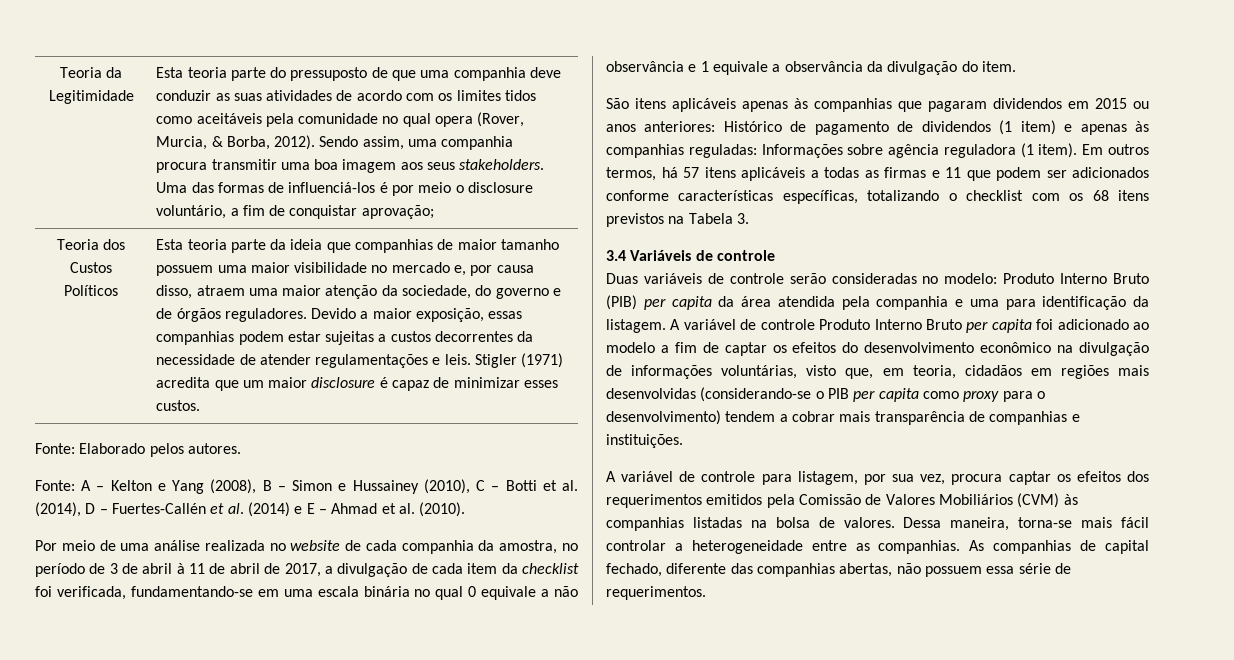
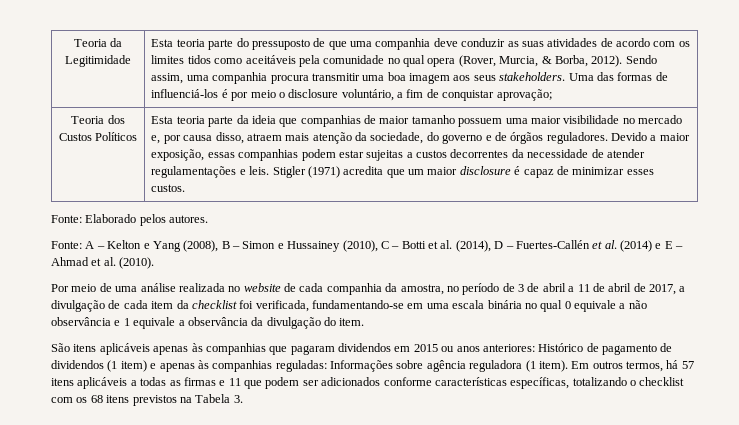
- Esta teoria parte da ideia que companhias de maior tamanho possuem uma maior visibilidade no mercado e, por causa disso, atraem uma maior atenção da sociedade, do governo e de órgãos reguladores.
+ Esta teoria parte da ideia que companhias de maior tamanho possuem uma maior visibilidade no mercado e, por causa disso, atraem mais atenção da sociedade, do governo e de órgãos reguladores.
- Por meio de uma análise realizada no website de cada companhia da amostra, no período de 3 de abril à 11 de abril de 2017, a divulgação de cada item da checklist foi verificada, fundamentando-se em uma escala binária no qual 0 equivale a não observância e 1 equivale a observância da divulgação do item.
+ Por meio de uma análise realizada no website de cada companhia da amostra, no período de 3 de abril a 11 de abril de 2017, a divulgação de cada item da checklist foi verificada, fundamentando-se em uma escala binária no qual 0 equivale a não observância e 1 equivale a observância da divulgação do item.
- 3.4 Variáveis de controle
- Duas variáveis de controle serão consideradas no modelo: Produto Interno Bruto (PIB) per capita da área atendida pela companhia e uma para identificação da listagem. A variável de controle Produto Interno Bruto per capita foi adicionado ao modelo a fim de captar os efeitos do desenvolvimento econômico na divulgação de informações voluntárias, visto que, em teoria, cidadãos em regiões mais desenvolvidas (considerando-se o PIB per capita como proxy para o desenvolvimento) tendem a cobrar mais transparência de companhias e instituições.
- A variável de controle para listagem, por sua vez, procura captar os efeitos dos requerimentos emitidos pela Comissão de Valores Mobiliários (CVM) às companhias listadas na bolsa de valores. Dessa maneira, torna-se mais fácil controlar a heterogeneidade entre as companhias. As companhias de capital fechado, diferente das companhias abertas, não possuem essa série de requerimentos.

